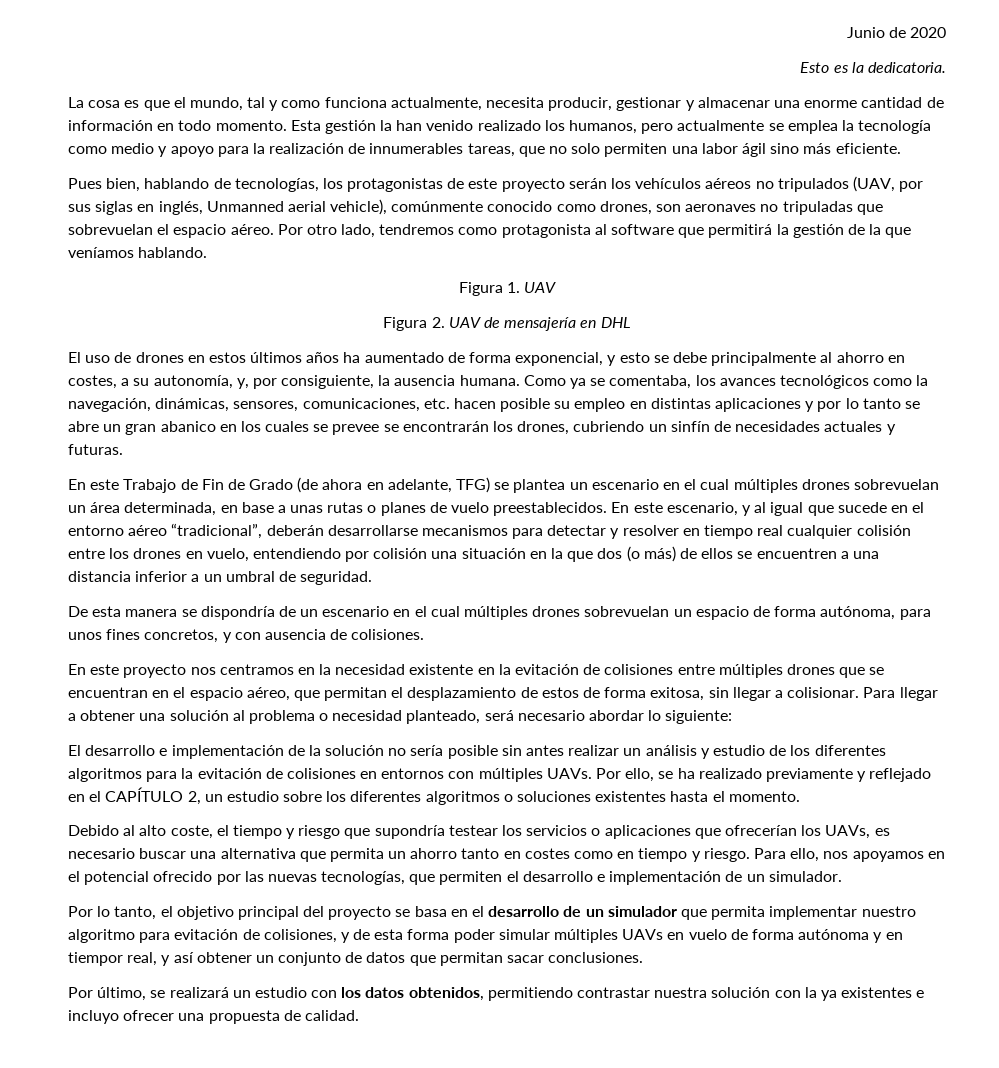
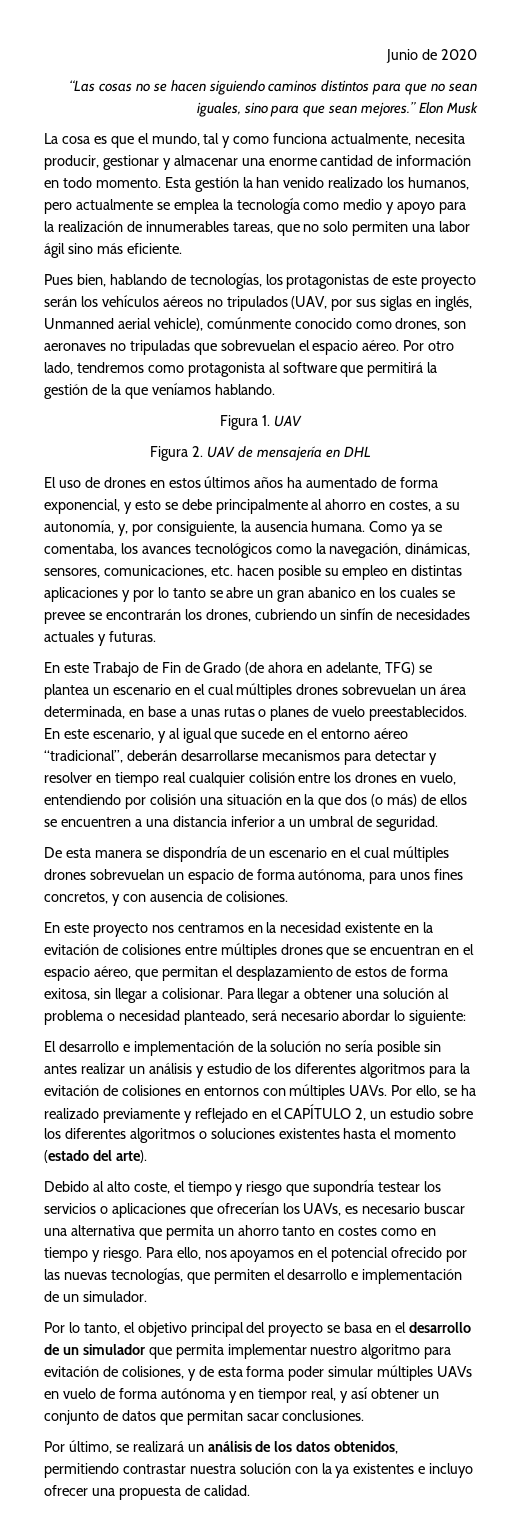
- Esto es la dedicatoria.
+ “Las cosas no se hacen siguiendo caminos distintos para que no sean iguales, sino para que sean mejores.” Elon Musk
- Por ello, se ha realizado previamente y reflejado en el CAPÍTULO 2, un estudio sobre los diferentes algoritmos o soluciones existentes hasta el momento.
+ Por ello, se ha realizado previamente y reflejado en el CAPÍTULO 2, un estudio sobre los diferentes algoritmos o soluciones existentes hasta el momento (estado del arte).
- Por último, se realizará un estudio con los datos obtenidos, permitiendo contrastar nuestra solución con la ya existentes e incluyo ofrecer una propuesta de calidad.
+ Por último, se realizará un análisis de los datos obtenidos, permitiendo contrastar nuestra solución con la ya existentes e incluyo ofrecer una propuesta de calidad.

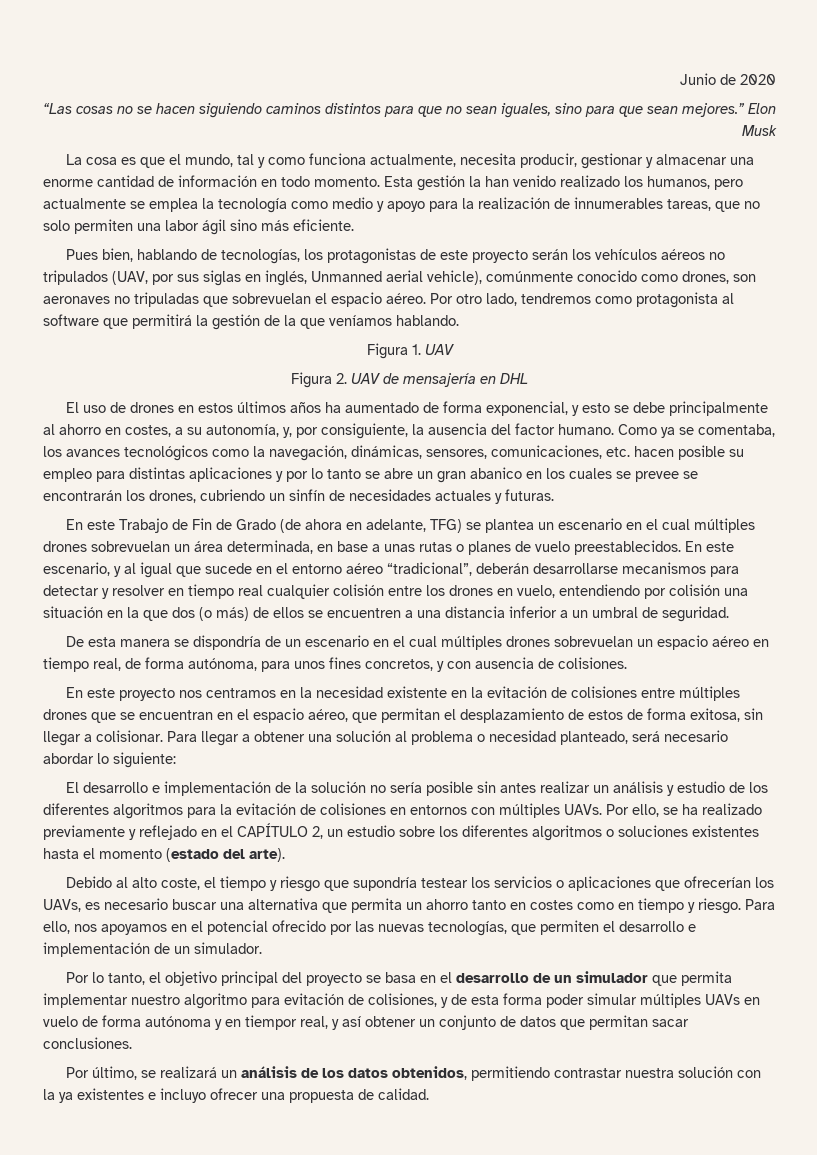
- El uso de drones en estos últimos años ha aumentado de forma exponencial, y esto se debe principalmente al ahorro en costes, a su autonomía, y, por consiguiente, la ausencia humana.
+ El uso de drones en estos últimos años ha aumentado de forma exponencial, y esto se debe principalmente al ahorro en costes, a su autonomía, y, por consiguiente, la ausencia del factor humano.
- Como ya se comentaba, los avances tecnológicos como la navegación, dinámicas, sensores, comunicaciones, etc. hacen posible su empleo en distintas aplicaciones y por lo tanto se abre un gran abanico en los cuales se prevee se encontrarán los drones, cubriendo un sinfín de necesidades actuales y futuras.
+ Como ya se comentaba, los avances tecnológicos como la navegación, dinámicas, sensores, comunicaciones, etc. hacen posible su empleo para distintas aplicaciones y por lo tanto se abre un gran abanico en los cuales se prevee se encontrarán los drones, cubriendo un sinfín de necesidades actuales y futuras.
- De esta manera se dispondría de un escenario en el cual múltiples drones sobrevuelan un espacio de forma autónoma, para unos fines concretos, y con ausencia de colisiones.
+ De esta manera se dispondría de un escenario en el cual múltiples drones sobrevuelan un espacio aéreo en tiempo real, de forma autónoma, para unos fines concretos, y con ausencia de colisiones.

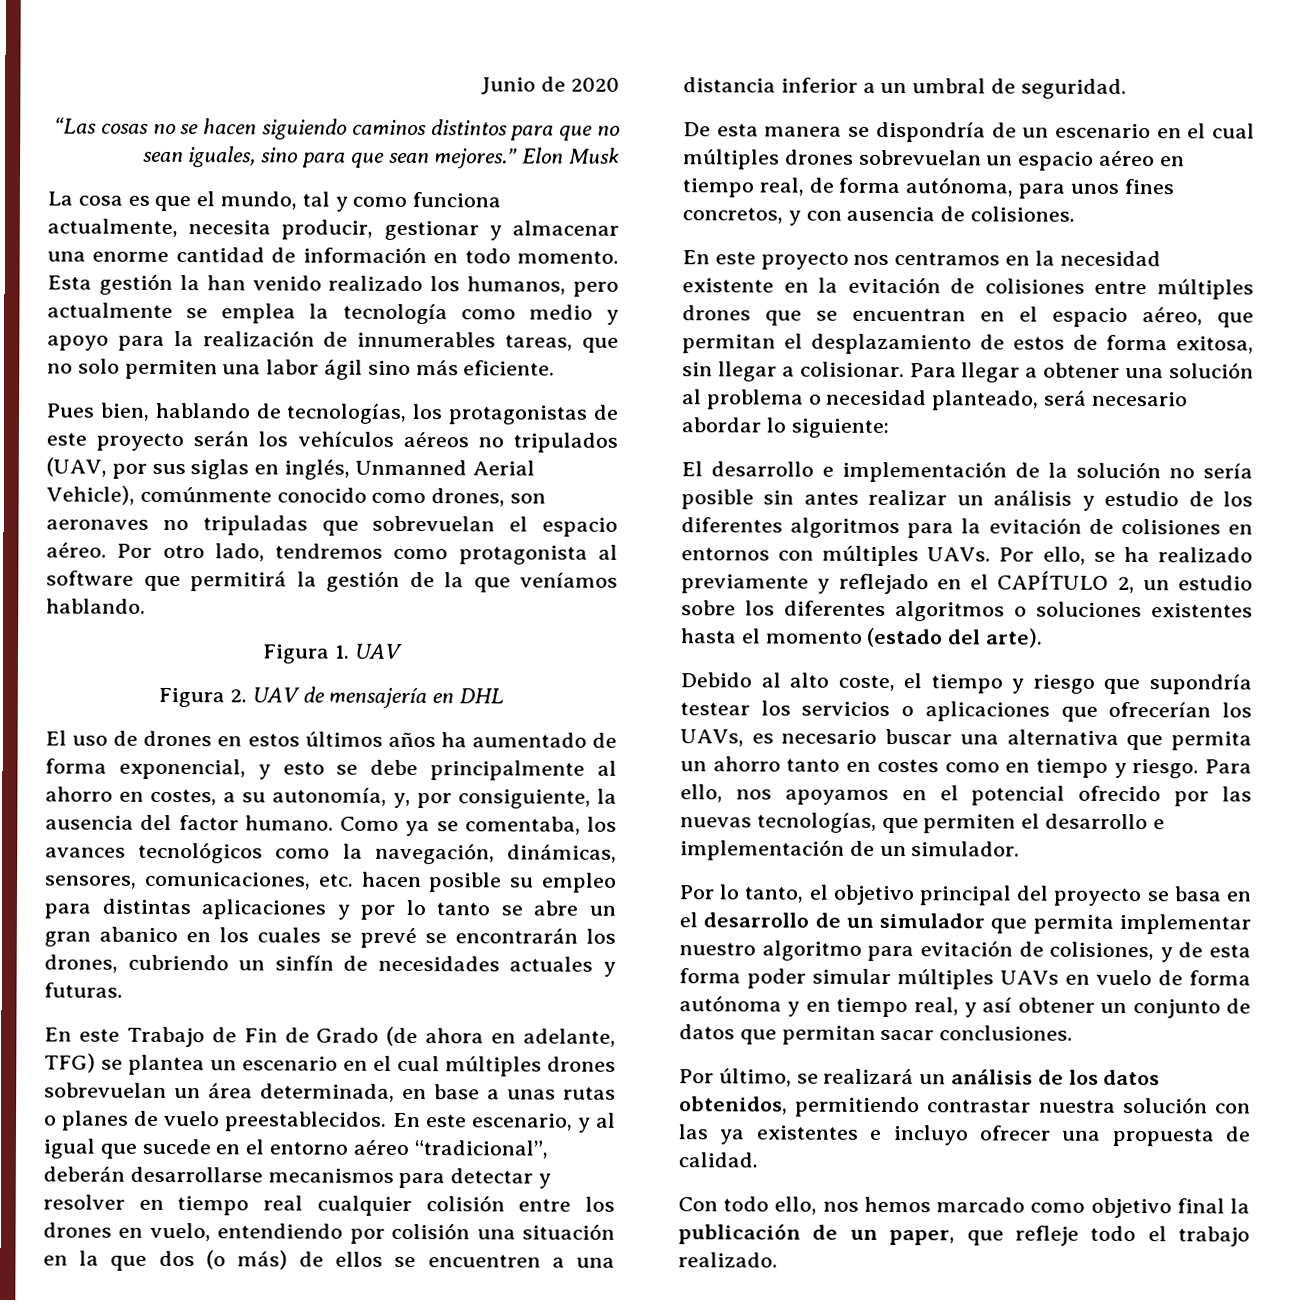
- Pues bien, hablando de tecnologías, los protagonistas de este proyecto serán los vehículos aéreos no tripulados (UAV, por sus siglas en inglés, Unmanned aerial vehicle), comúnmente conocido como drones, son aeronaves no tripuladas que sobrevuelan el espacio aéreo.
+ Pues bien, hablando de tecnologías, los protagonistas de este proyecto serán los vehículos aéreos no tripulados (UAV, por sus siglas en inglés, Unmanned Aerial Vehicle), comúnmente conocido como drones, son aeronaves no tripuladas que sobrevuelan el espacio aéreo.
- Como ya se comentaba, los avances tecnológicos como la navegación, dinámicas, sensores, comunicaciones, etc. hacen posible su empleo para distintas aplicaciones y por lo tanto se abre un gran abanico en los cuales se prevee se encontrarán los drones, cubriendo un sinfín de necesidades actuales y futuras.
+ Como ya se comentaba, los avances tecnológicos como la navegación, dinámicas, sensores, comunicaciones, etc. hacen posible su empleo para distintas aplicaciones y por lo tanto se abre un gran abanico en los cuales se prevé se encontrarán los drones, cubriendo un sinfín de necesidades actuales y futuras.
- Por lo tanto, el objetivo principal del proyecto se basa en el desarrollo de un simulador que permita implementar nuestro algoritmo para evitación de colisiones, y de esta forma poder simular múltiples UAVs en vuelo de forma autónoma y en tiempor real, y así obtener un conjunto de datos que permitan sacar conclusiones.
+ Por lo tanto, el objetivo principal del proyecto se basa en el desarrollo de un simulador que permita implementar nuestro algoritmo para evitación de colisiones, y de esta forma poder simular múltiples UAVs en vuelo de forma autónoma y en tiempo real, y así obtener un conjunto de datos que permitan sacar conclusiones.
- Por último, se realizará un análisis de los datos obtenidos, permitiendo contrastar nuestra solución con la ya existentes e incluyo ofrecer una propuesta de calidad.
+ Por último, se realizará un análisis de los datos obtenidos, permitiendo contrastar nuestra solución con las ya existentes e incluyo ofrecer una propuesta de calidad.
+ Con todo ello, nos hemos marcado como objetivo final la publicación de un paper, que refleje todo el trabajo realizado.

